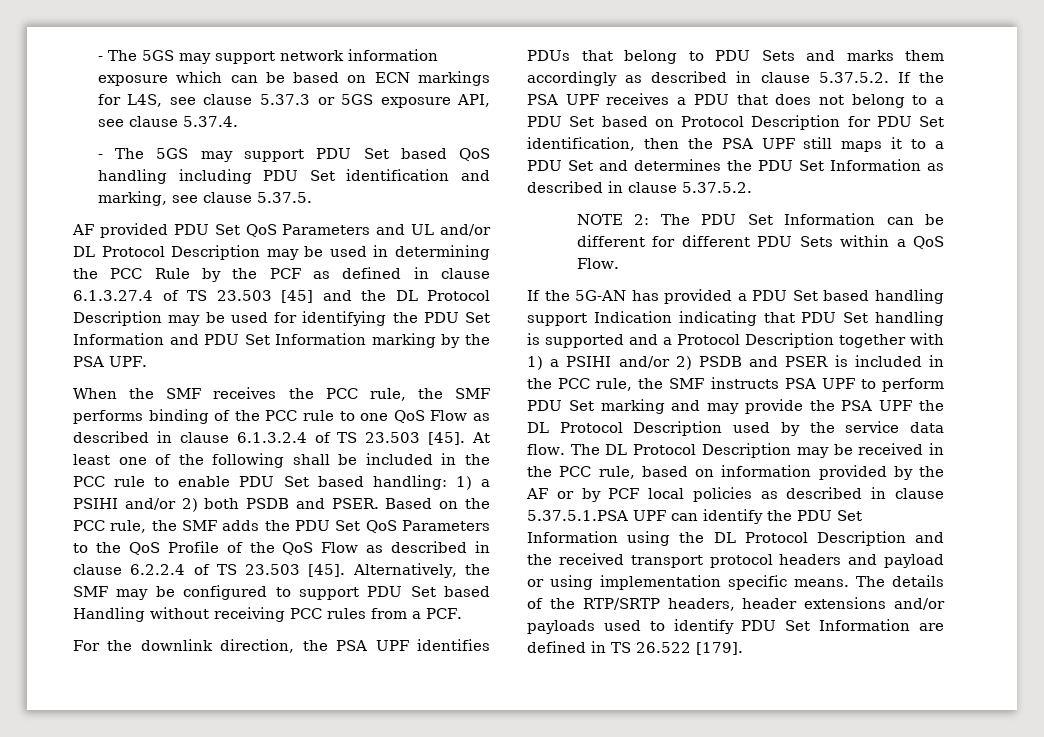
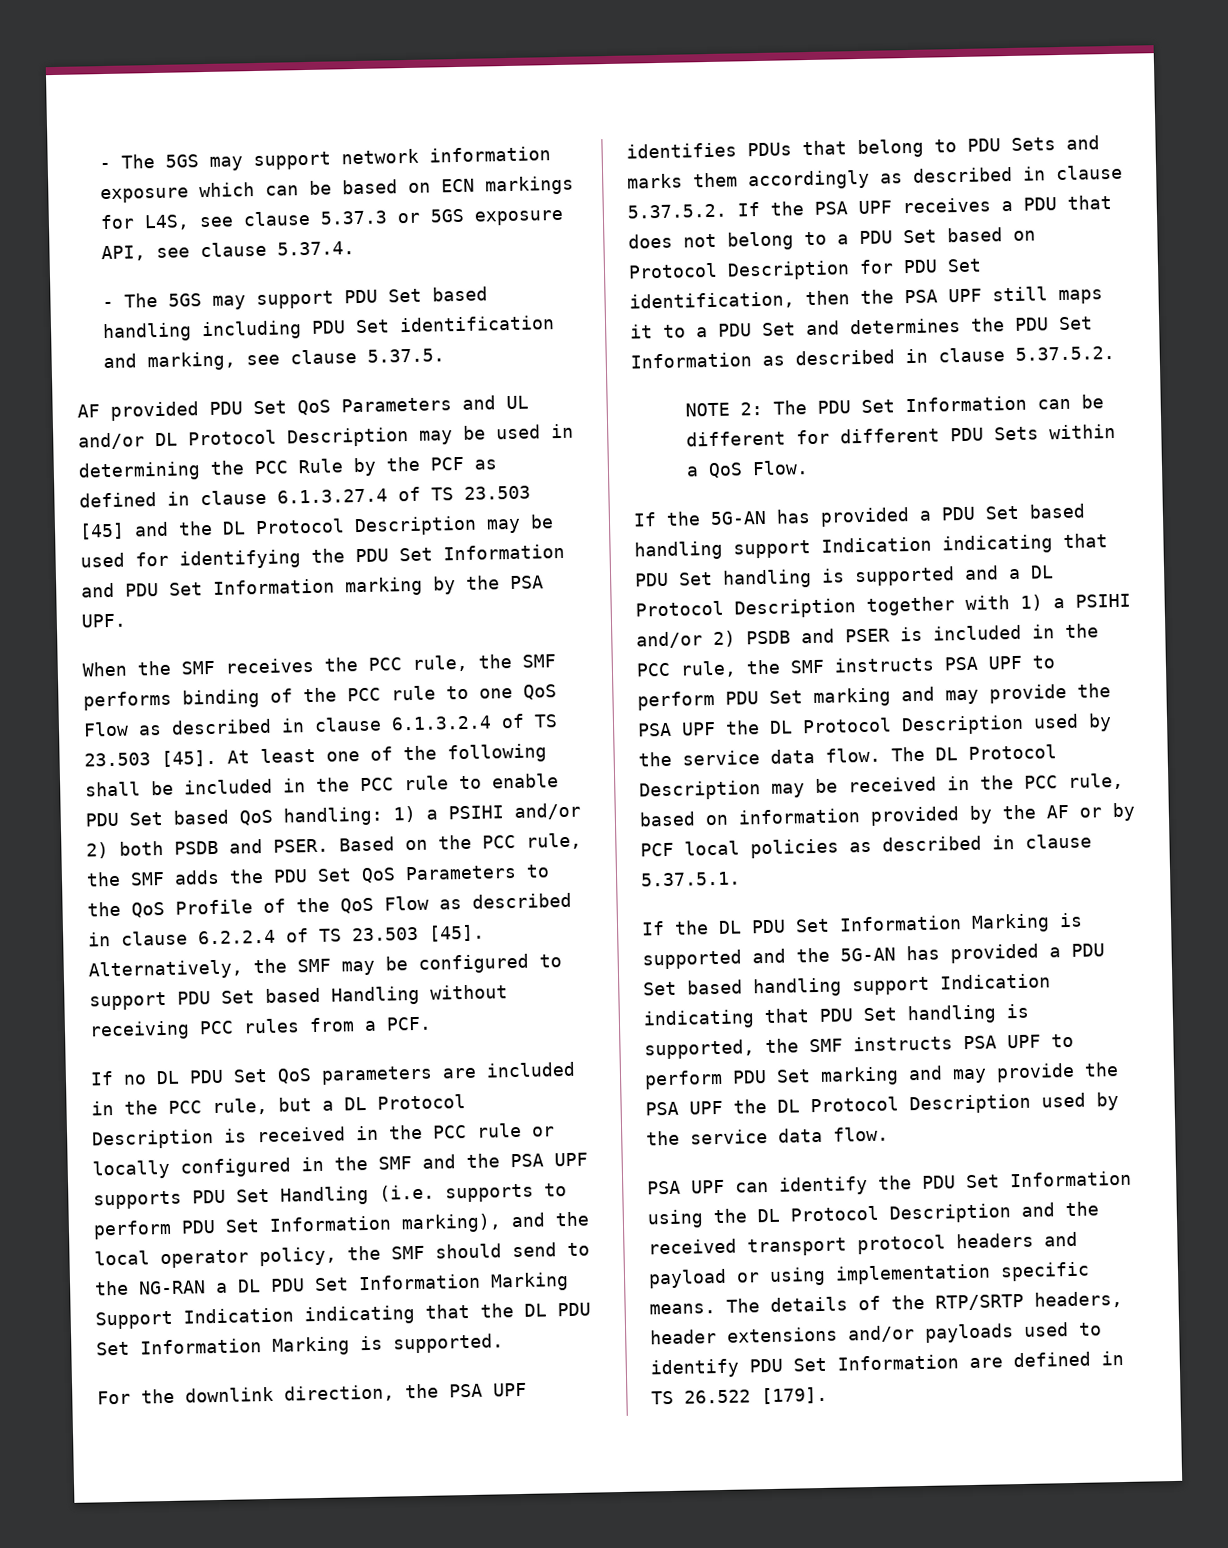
- - The 5GS may support PDU Set based QoS handling including PDU Set identification and marking, see clause 5.37.5.
+ - The 5GS may support PDU Set based handling including PDU Set identification and marking, see clause 5.37.5.
- At least one of the following shall be included in the PCC rule to enable PDU Set based handling: 1) a PSIHI and/or 2) both PSDB and PSER.
+ At least one of the following shall be included in the PCC rule to enable PDU Set based QoS handling: 1) a PSIHI and/or 2) both PSDB and PSER.
+ If no DL PDU Set QoS parameters are included in the PCC rule, but a DL Protocol Description is received in the PCC rule or locally configured in the SMF and the PSA UPF supports PDU Set Handling (i.e. supports to perform PDU Set Information marking), and the local operator policy, the SMF should send to the NG-RAN a DL PDU Set Information Marking Support Indication indicating that the DL PDU Set Information Marking is supported.
- If the 5G-AN has provided a PDU Set based handling support Indication indicating that PDU Set handling is supported and a Protocol Description together with 1) a PSIHI and/or 2) PSDB and PSER is included in the PCC rule, the SMF instructs PSA UPF to perform PDU Set marking and may provide the PSA UPF the DL Protocol Description used by the service data flow.
+ If the 5G-AN has provided a PDU Set based handling support Indication indicating that PDU Set handling is supported and a DL Protocol Description together with 1) a PSIHI and/or 2) PSDB and PSER is included in the PCC rule, the SMF instructs PSA UPF to perform PDU Set marking and may provide the PSA UPF the DL Protocol Description used by the service data flow.
- The DL Protocol Description may be received in the PCC rule, based on information provided by the AF or by PCF local policies as described in clause 5.37.5.1.PSA UPF can identify the PDU Set Information using the DL Protocol Description and the received transport protocol headers and payload or using implementation specific means.
+ The DL Protocol Description may be received in the PCC rule, based on information provided by the AF or by PCF local policies as described in clause 5.37.5.1.
+ If the DL PDU Set Information Marking is supported and the 5G-AN has provided a PDU Set based handling support Indication indicating that PDU Set handling is supported, the SMF instructs PSA UPF to perform PDU Set marking and may provide the PSA UPF the DL Protocol Description used by the service data flow.
+ PSA UPF can identify the PDU Set Information using the DL Protocol Description and the received transport protocol headers and payload or using implementation specific means.

